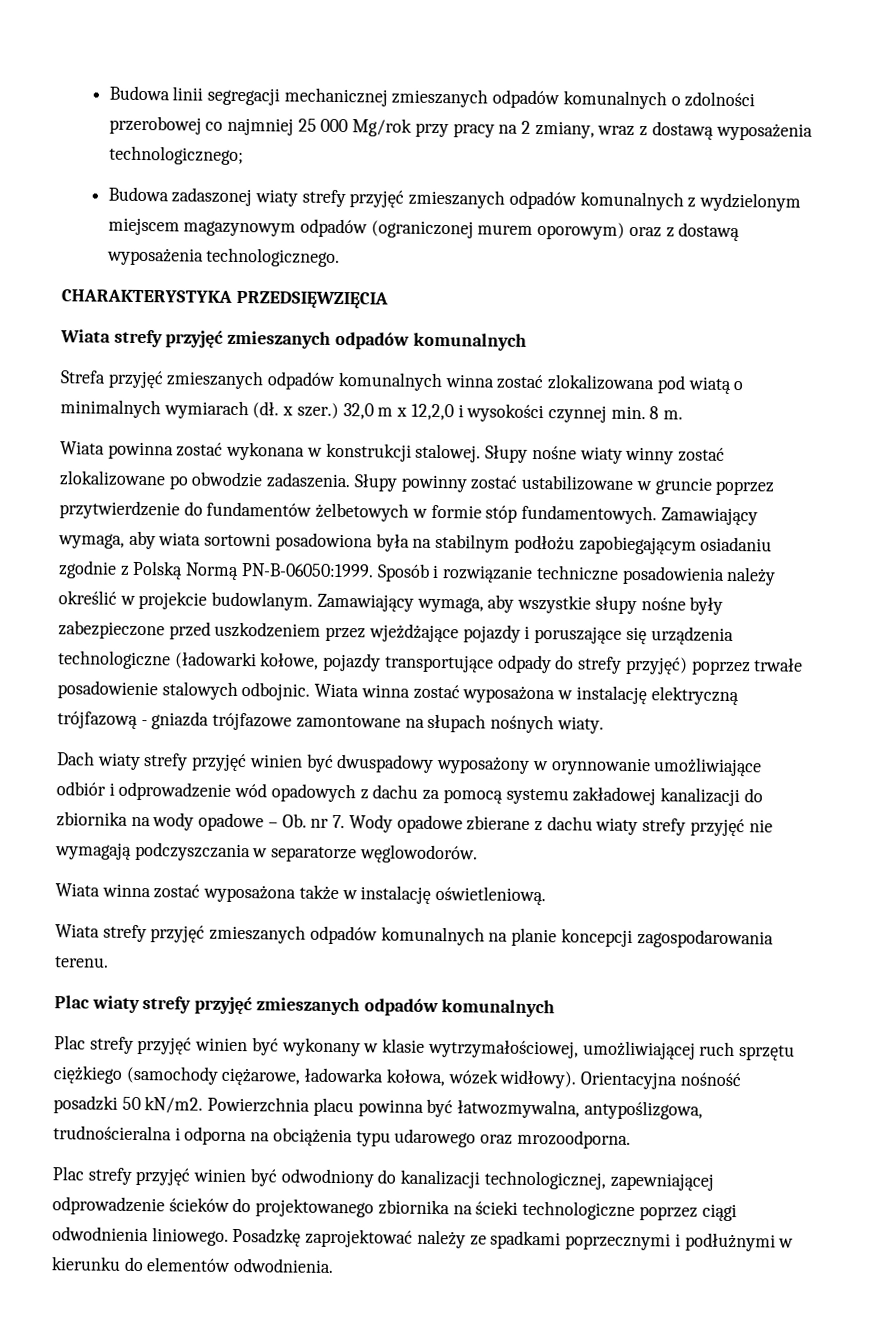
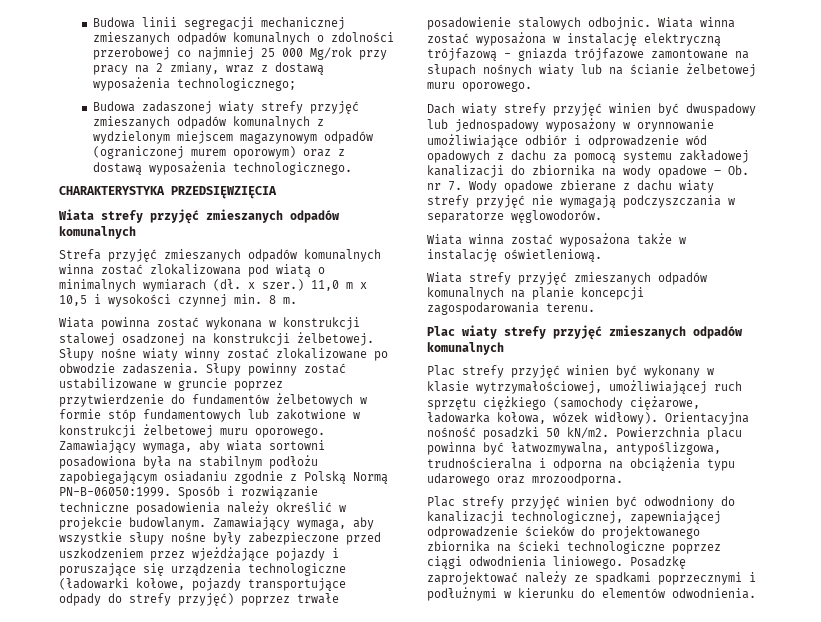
- 32,0 m x 12,2,0 i wysokości czynnej min. 8 m.
+ 11,0 m x 10,5 i wysokości czynnej min. 8 m.
- Wiata powinna zostać wykonana w konstrukcji stalowej.
+ Wiata powinna zostać wykonana w konstrukcji stalowej osadzonej na konstrukcji żelbetowej.
- Słupy powinny zostać ustabilizowane w gruncie poprzez przytwierdzenie do fundamentów żelbetowych w formie stóp fundamentowych.
+ Słupy powinny zostać ustabilizowane w gruncie poprzez przytwierdzenie do fundamentów żelbetowych w formie stóp fundamentowych lub zakotwione w konstrukcji żelbetowej muru oporowego.
- Wiata winna zostać wyposażona w instalację elektryczną trójfazową - gniazda trójfazowe zamontowane na słupach nośnych wiaty.
+ Wiata winna zostać wyposażona w instalację elektryczną trójfazową - gniazda trójfazowe zamontowane na słupach nośnych wiaty lub na ścianie żelbetowej muru oporowego.
- Dach wiaty strefy przyjęć winien być dwuspadowy wyposażony w orynnowanie umożliwiające odbiór i odprowadzenie wód opadowych z dachu za pomocą systemu zakładowej kanalizacji do zbiornika na wody opadowe – Ob. nr 7. Wody opadowe zbierane z dachu wiaty strefy przyjęć nie wymagają podczyszczania w separatorze węglowodorów.
+ Dach wiaty strefy przyjęć winien być dwuspadowy lub jednospadowy wyposażony w orynnowanie umożliwiające odbiór i odprowadzenie wód opadowych z dachu za pomocą systemu zakładowej kanalizacji do zbiornika na wody opadowe – Ob. nr 7. Wody opadowe zbierane z dachu wiaty strefy przyjęć nie wymagają podczyszczania w separatorze węglowodorów.

